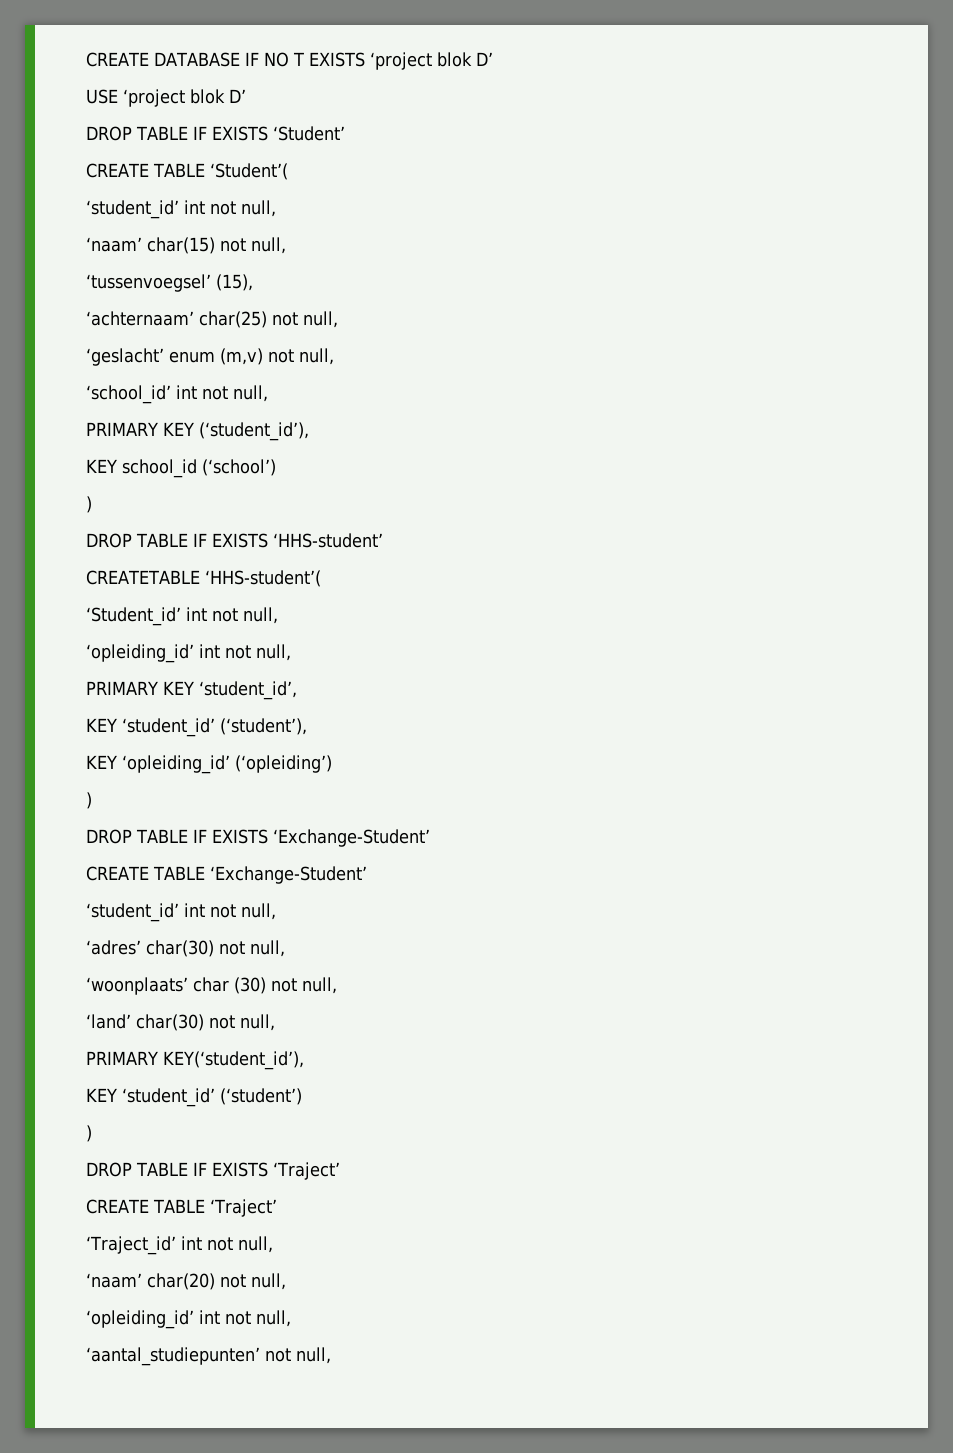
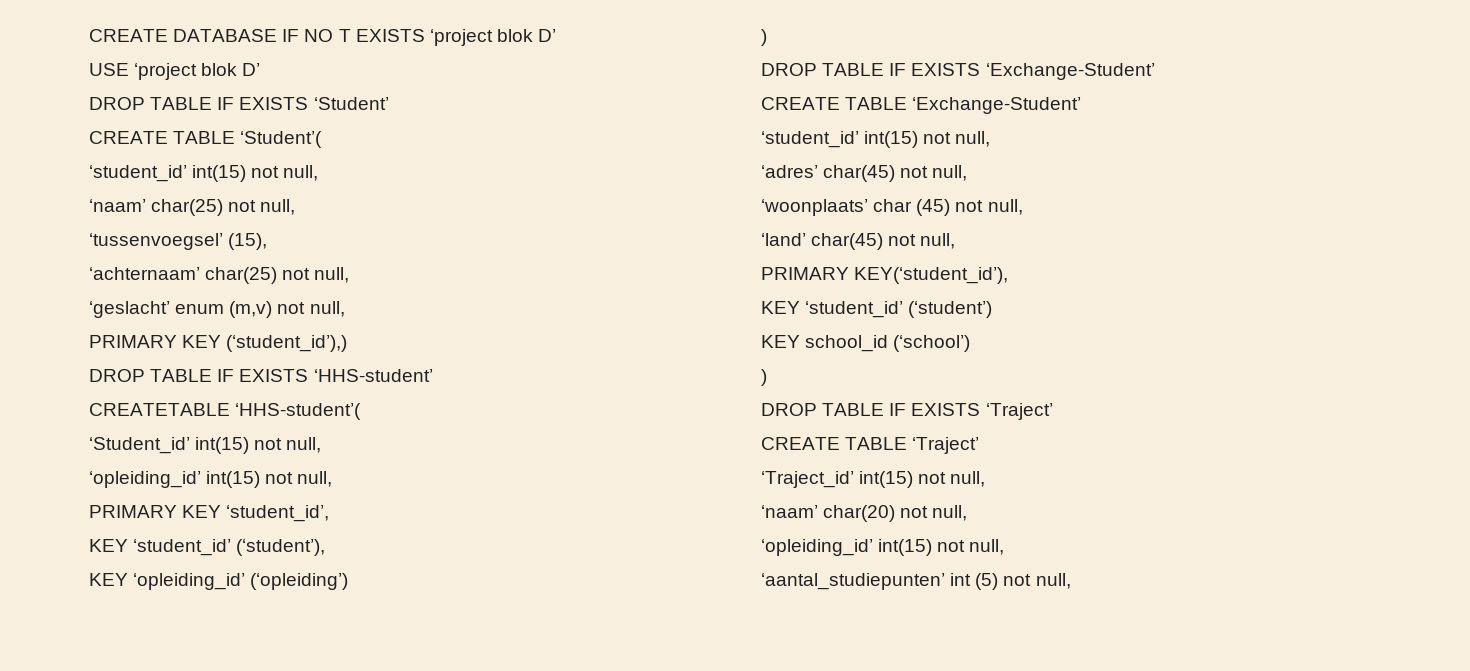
  CREATE TABLE ‘Student’(
- ‘student_id’ int not null,
- ‘naam’ char(15) not null,
+ ‘student_id’ int(15) not null,
+ ‘naam’ char(25) not null,
- ‘school_id’ int not null,
- PRIMARY KEY (‘student_id’),
- KEY school_id (‘school’)
- )
+ PRIMARY KEY (‘student_id’),)
- ‘Student_id’ int not null,
- ‘opleiding_id’ int not null,
+ ‘Student_id’ int(15) not null,
+ ‘opleiding_id’ int(15) not null,
  CREATE TABLE ‘Exchange-Student’
- ‘student_id’ int not null,
+ ‘student_id’ int(15) not null,
- ‘adres’ char(30) not null,
+ ‘adres’ char(45) not null,
- ‘woonplaats’ char (30) not null,
+ ‘woonplaats’ char (45) not null,
- ‘land’ char(30) not null,
+ ‘land’ char(45) not null,
+ KEY school_id (‘school’)
- ‘Traject_id’ int not null,
+ ‘Traject_id’ int(15) not null,
  ‘naam’ char(20) not null,
- ‘opleiding_id’ int not null,
+ ‘opleiding_id’ int(15) not null,
- ‘aantal_studiepunten’ not null,
+ ‘aantal_studiepunten’ int (5) not null,

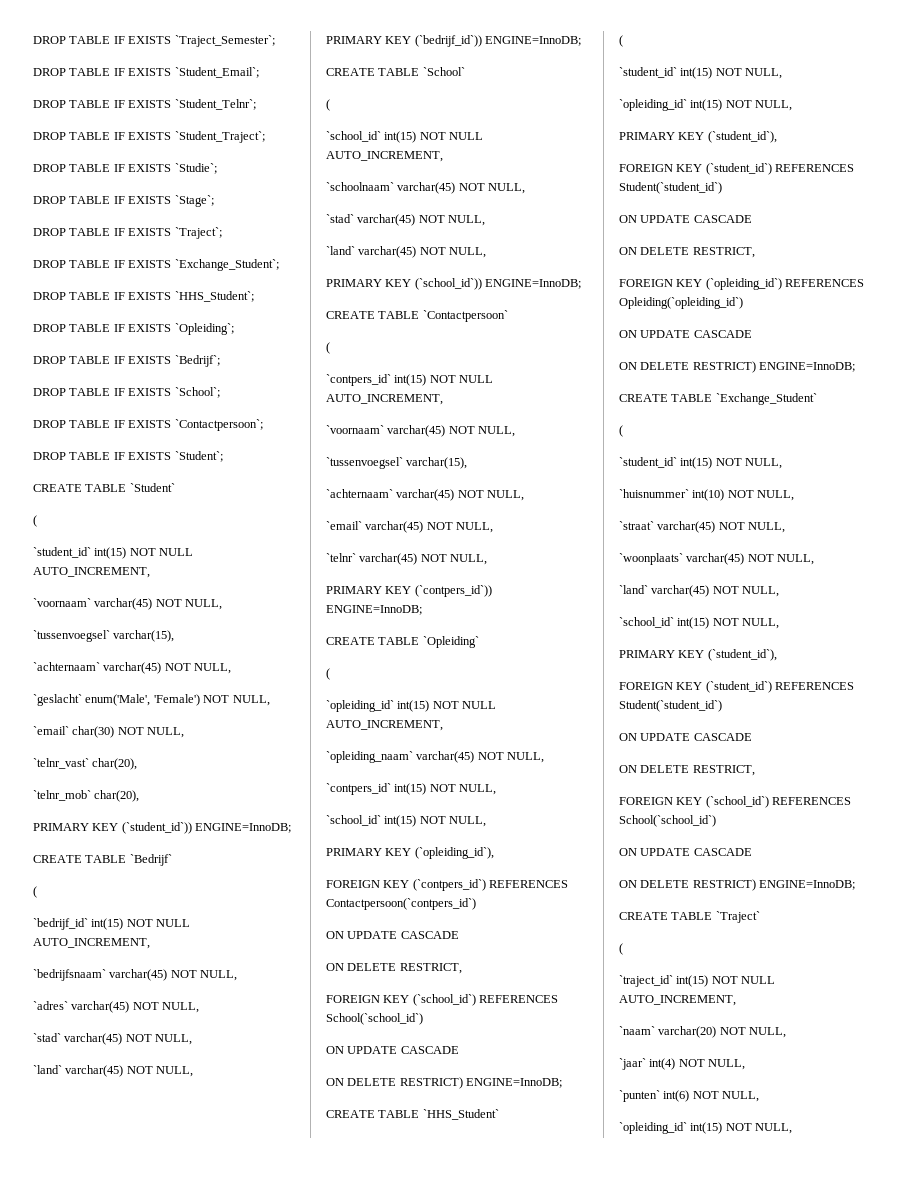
- CREATE DATABASE IF NO T EXISTS ‘project blok D’
- USE ‘project blok D’
- DROP TABLE IF EXISTS ‘Student’
- CREATE TABLE ‘Student’(
- ‘student_id’ int(15) not null,
- ‘naam’ char(25) not null,
- ‘tussenvoegsel’ (15),
- ‘achternaam’ char(25) not null,
- ‘geslacht’ enum (m,v) not null,
- PRIMARY KEY (‘student_id’),)
- DROP TABLE IF EXISTS ‘HHS-student’
- CREATETABLE ‘HHS-student’(
- ‘Student_id’ int(15) not null,
- ‘opleiding_id’ int(15) not null,
- PRIMARY KEY ‘student_id’,
- KEY ‘student_id’ (‘student’),
- KEY ‘opleiding_id’ (‘opleiding’)
- )
- DROP TABLE IF EXISTS ‘Exchange-Student’
- CREATE TABLE ‘Exchange-Student’
- ‘student_id’ int(15) not null,
- ‘adres’ char(45) not null,
- ‘woonplaats’ char (45) not null,
- ‘land’ char(45) not null,
- PRIMARY KEY(‘student_id’),
- KEY ‘student_id’ (‘student’)
- KEY school_id (‘school’)
- )
- DROP TABLE IF EXISTS ‘Traject’
- CREATE TABLE ‘Traject’
- ‘Traject_id’ int(15) not null,
- ‘naam’ char(20) not null,
- ‘opleiding_id’ int(15) not null,
- ‘aantal_studiepunten’ int (5) not null,
+ DROP TABLE IF EXISTS `Traject_Semester`;
+ DROP TABLE IF EXISTS `Student_Email`;
+ DROP TABLE IF EXISTS `Student_Telnr`;
+ DROP TABLE IF EXISTS `Student_Traject`;
+ DROP TABLE IF EXISTS `Studie`;
+ DROP TABLE IF EXISTS `Stage`;
+ DROP TABLE IF EXISTS `Traject`;
+ DROP TABLE IF EXISTS `Exchange_Student`;
+ DROP TABLE IF EXISTS `HHS_Student`;
+ DROP TABLE IF EXISTS `Opleiding`;
+ DROP TABLE IF EXISTS `Bedrijf`;
+ DROP TABLE IF EXISTS `School`;
+ DROP TABLE IF EXISTS `Contactpersoon`;
+ DROP TABLE IF EXISTS `Student`;
+ CREATE TABLE `Student`
+ (
+ `student_id` int(15) NOT NULL AUTO_INCREMENT,
+ `voornaam` varchar(45) NOT NULL,
+ `tussenvoegsel` varchar(15),
+ `achternaam` varchar(45) NOT NULL,
+ `geslacht` enum('Male', 'Female') NOT NULL,
+ `email` char(30) NOT NULL,
+ `telnr_vast` char(20),
+ `telnr_mob` char(20),
+ PRIMARY KEY (`student_id`)) ENGINE=InnoDB;
+ CREATE TABLE `Bedrijf`
+ (
+ `bedrijf_id` int(15) NOT NULL AUTO_INCREMENT,
+ `bedrijfsnaam` varchar(45) NOT NULL,
+ `adres` varchar(45) NOT NULL,
+ `stad` varchar(45) NOT NULL,
+ `land` varchar(45) NOT NULL,
+ PRIMARY KEY (`bedrijf_id`)) ENGINE=InnoDB;
+ CREATE TABLE `School`
+ (
+ `school_id` int(15) NOT NULL AUTO_INCREMENT,
+ `schoolnaam` varchar(45) NOT NULL,
+ `stad` varchar(45) NOT NULL,
+ `land` varchar(45) NOT NULL,
+ PRIMARY KEY (`school_id`)) ENGINE=InnoDB;
+ CREATE TABLE `Contactpersoon`
+ (
+ `contpers_id` int(15) NOT NULL AUTO_INCREMENT,
+ `voornaam` varchar(45) NOT NULL,
+ `tussenvoegsel` varchar(15),
+ `achternaam` varchar(45) NOT NULL,
+ `email` varchar(45) NOT NULL,
+ `telnr` varchar(45) NOT NULL,
+ PRIMARY KEY (`contpers_id`)) ENGINE=InnoDB;
+ CREATE TABLE `Opleiding`
+ (
+ `opleiding_id` int(15) NOT NULL AUTO_INCREMENT,
+ `opleiding_naam` varchar(45) NOT NULL,
+ `contpers_id` int(15) NOT NULL,
+ `school_id` int(15) NOT NULL,
+ PRIMARY KEY (`opleiding_id`),
+ FOREIGN KEY (`contpers_id`) REFERENCES Contactpersoon(`contpers_id`)
+ ON UPDATE CASCADE
+ ON DELETE RESTRICT,
+ FOREIGN KEY (`school_id`) REFERENCES School(`school_id`)
+ ON UPDATE CASCADE
+ ON DELETE RESTRICT) ENGINE=InnoDB;
+ CREATE TABLE `HHS_Student`
+ (
+ `student_id` int(15) NOT NULL,
+ `opleiding_id` int(15) NOT NULL,
+ PRIMARY KEY (`student_id`),
+ FOREIGN KEY (`student_id`) REFERENCES Student(`student_id`)
+ ON UPDATE CASCADE
+ ON DELETE RESTRICT,
+ FOREIGN KEY (`opleiding_id`) REFERENCES Opleiding(`opleiding_id`)
+ ON UPDATE CASCADE
+ ON DELETE RESTRICT) ENGINE=InnoDB;
+ CREATE TABLE `Exchange_Student`
+ (
+ `student_id` int(15) NOT NULL,
+ `huisnummer` int(10) NOT NULL,
+ `straat` varchar(45) NOT NULL,
+ `woonplaats` varchar(45) NOT NULL,
+ `land` varchar(45) NOT NULL,
+ `school_id` int(15) NOT NULL,
+ PRIMARY KEY (`student_id`),
+ FOREIGN KEY (`student_id`) REFERENCES Student(`student_id`)
+ ON UPDATE CASCADE
+ ON DELETE RESTRICT,
+ FOREIGN KEY (`school_id`) REFERENCES School(`school_id`)
+ ON UPDATE CASCADE
+ ON DELETE RESTRICT) ENGINE=InnoDB;
+ CREATE TABLE `Traject`
+ (
+ `traject_id` int(15) NOT NULL AUTO_INCREMENT,
+ `naam` varchar(20) NOT NULL,
+ `jaar` int(4) NOT NULL,
+ `punten` int(6) NOT NULL,
+ `opleiding_id` int(15) NOT NULL,

